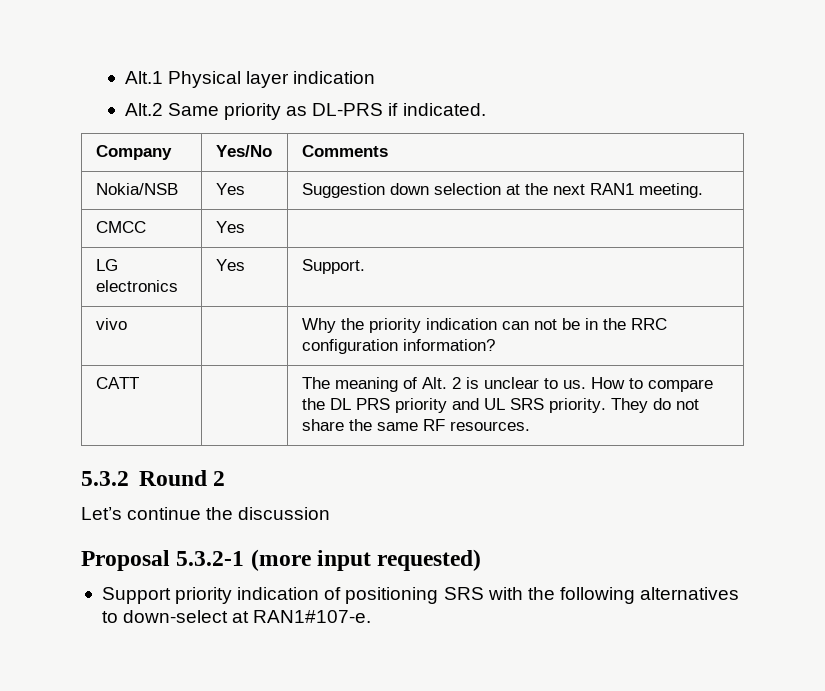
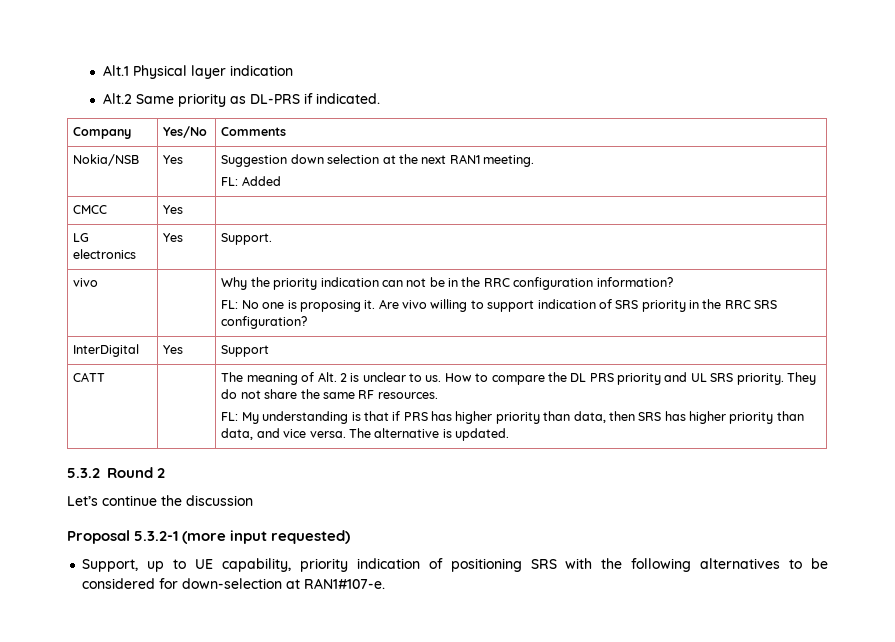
  Nokia/NSB | Yes | Suggestion down selection at the next RAN1 meeting.
+ FL: Added
  vivo | | Why the priority indication can not be in the RRC configuration information?
+ FL: No one is proposing it. Are vivo willing to support indication of SRS priority in the RRC SRS configuration?
+ InterDigital | Yes | Support
+ FL: My understanding is that if PRS has higher priority than data, then SRS has higher priority than data, and vice versa. The alternative is updated.
- Support priority indication of positioning SRS with the following alternatives to down-select at RAN1#107-e.
+ Support, up to UE capability, priority indication of positioning SRS with the following alternatives to be considered for down-selection at RAN1#107-e.

